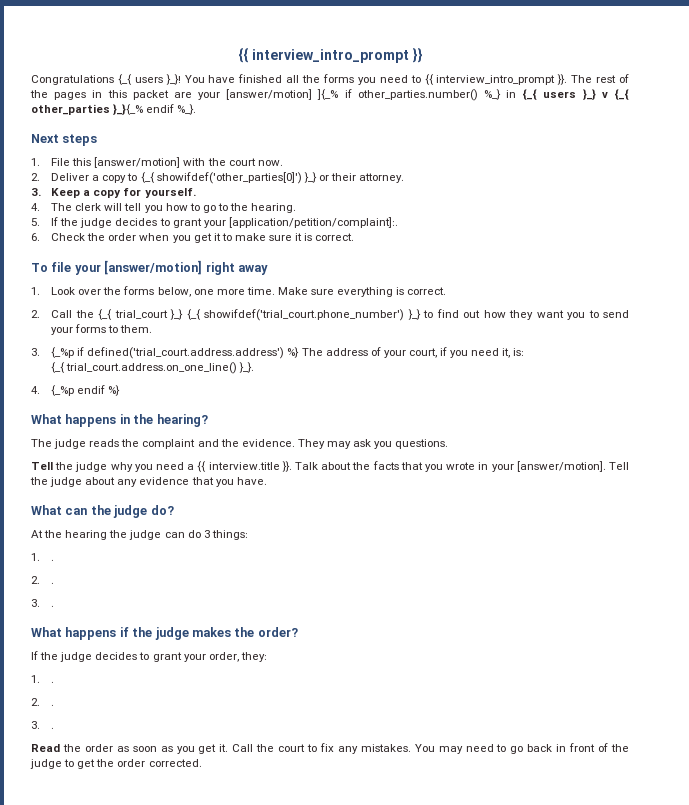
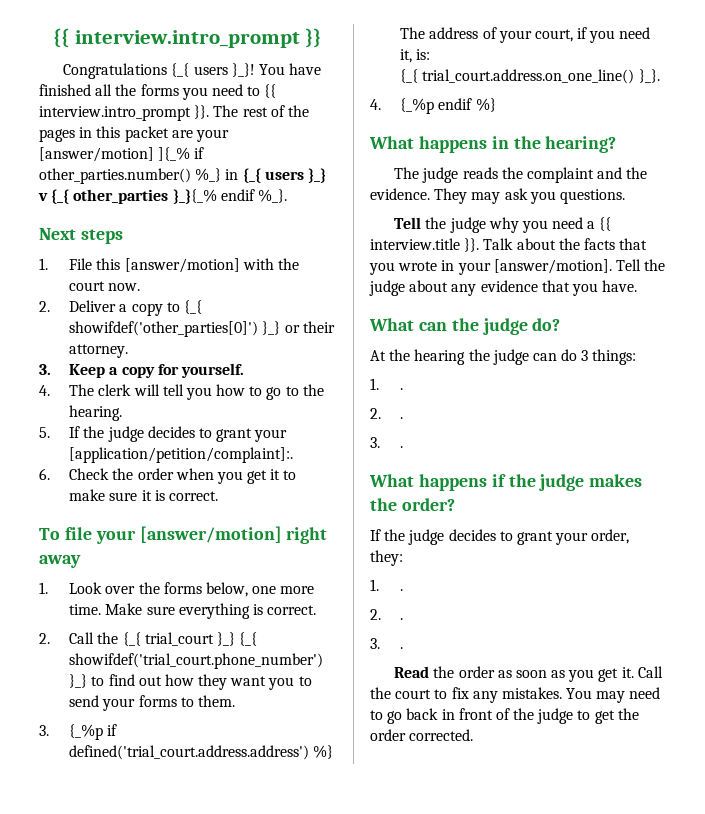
- {{ interview_intro_prompt }}
+ {{ interview.intro_prompt }}
- You have finished all the forms you need to {{ interview_intro_prompt }}.
+ You have finished all the forms you need to {{ interview.intro_prompt }}.

